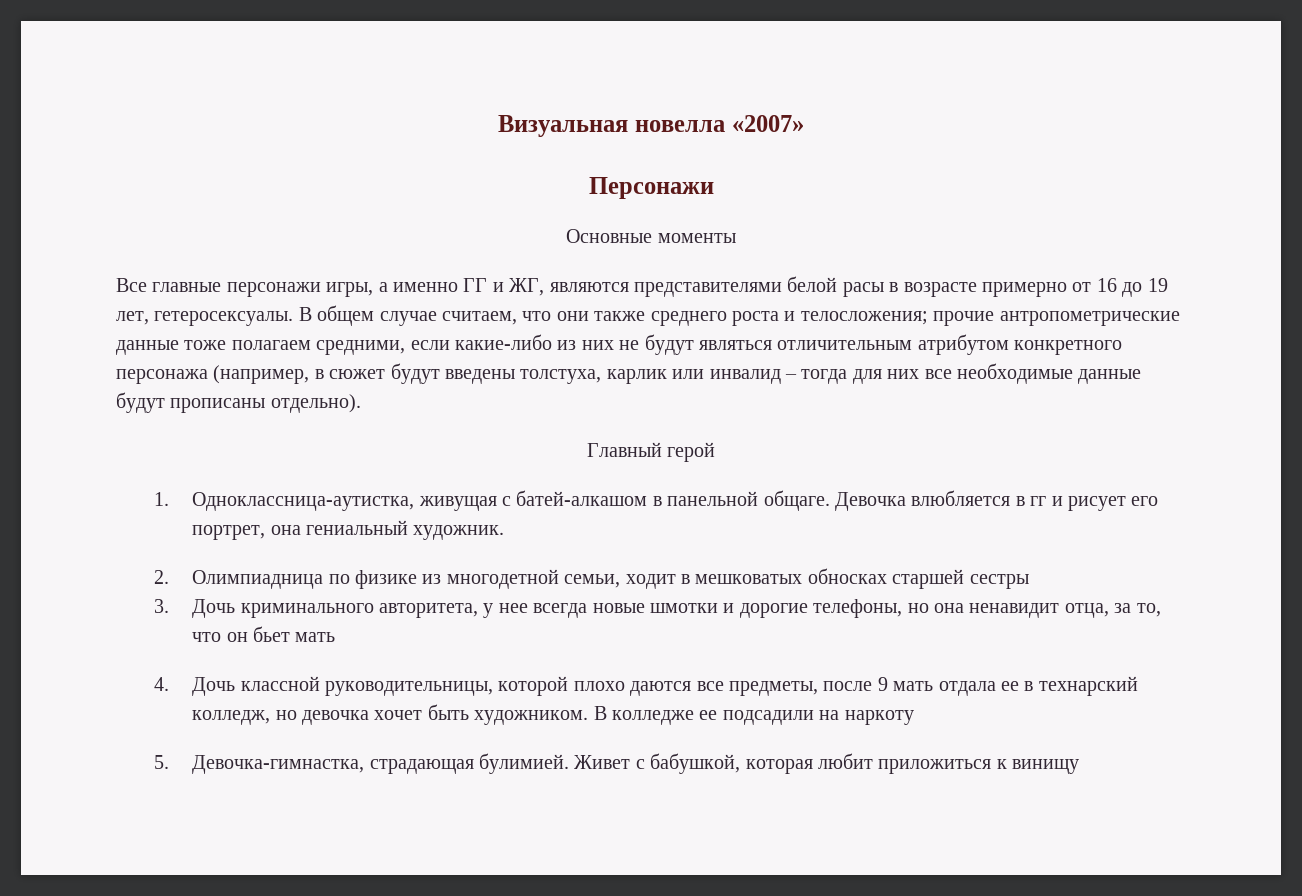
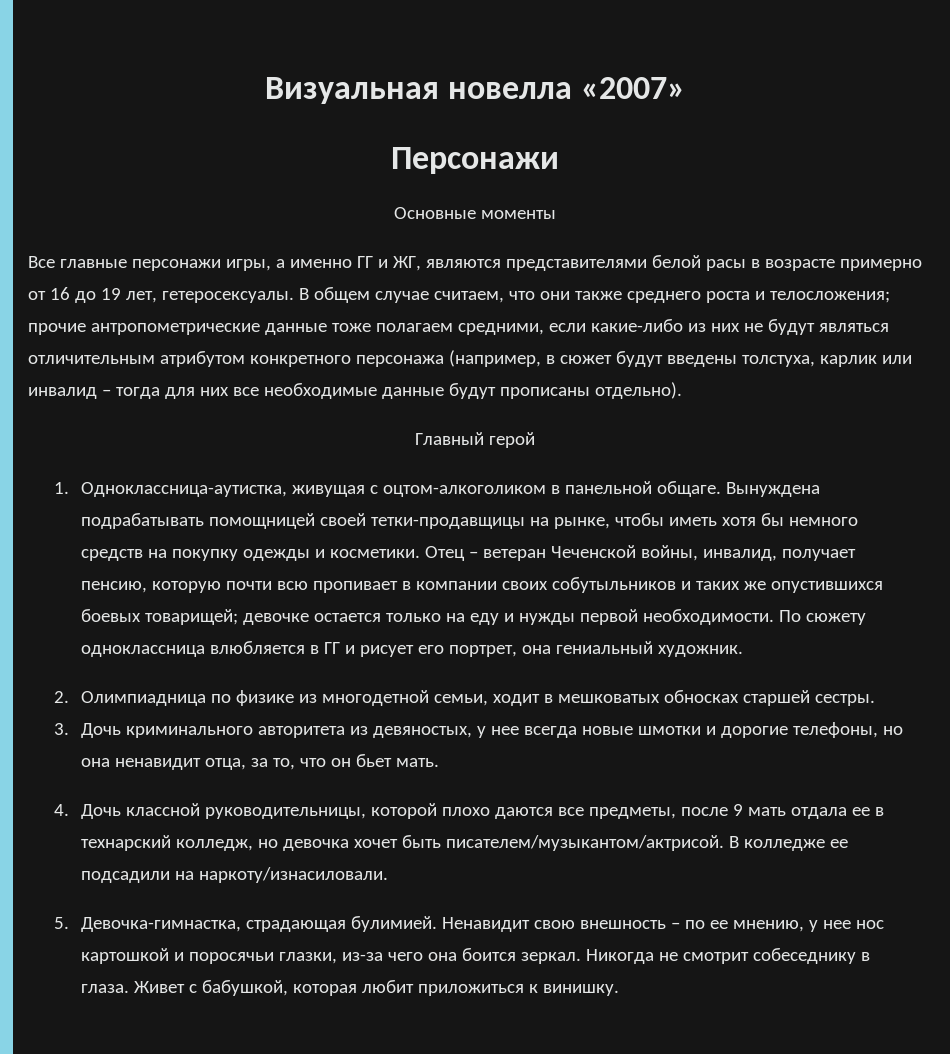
- 1. Одноклассница-аутистка, живущая с батей-алкашом в панельной общаге.
+ 1. Одноклассница-аутистка, живущая с оцтом-алкоголиком в панельной общаге.
- Девочка влюбляется в гг и рисует его портрет, она гениальный художник.
+ Вынуждена подрабатывать помощницей своей тетки-продавщицы на рынке, чтобы иметь хотя бы немного средств на покупку одежды и косметики. Отец – ветеран Чеченской войны, инвалид, получает пенсию, которую почти всю пропивает в компании своих собутыльников и таких же опустившихся боевых товарищей; девочке остается только на еду и нужды первой необходимости. По сюжету одноклассница влюбляется в ГГ и рисует его портрет, она гениальный художник.
- 2. Олимпиадница по физике из многодетной семьи, ходит в мешковатых обносках старшей сестры
+ 2. Олимпиадница по физике из многодетной семьи, ходит в мешковатых обносках старшей сестры.
- 3. Дочь криминального авторитета, у нее всегда новые шмотки и дорогие телефоны, но она ненавидит отца, за то, что он бьет мать
+ 3. Дочь криминального авторитета из девяностых, у нее всегда новые шмотки и дорогие телефоны, но она ненавидит отца, за то, что он бьет мать.
- 4. Дочь классной руководительницы, которой плохо даются все предметы, после 9 мать отдала ее в технарский колледж, но девочка хочет быть художником.
+ 4. Дочь классной руководительницы, которой плохо даются все предметы, после 9 мать отдала ее в технарский колледж, но девочка хочет быть писателем/музыкантом/актрисой.
- В колледже ее подсадили на наркоту
+ В колледже ее подсадили на наркоту/изнасиловали.
+ Ненавидит свою внешность – по ее мнению, у нее нос картошкой и поросячьи глазки, из-за чего она боится зеркал. Никогда не смотрит собеседнику в глаза.
- Живет с бабушкой, которая любит приложиться к винищу
+ Живет с бабушкой, которая любит приложиться к винишку.

